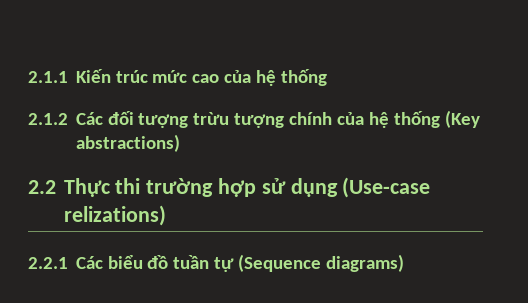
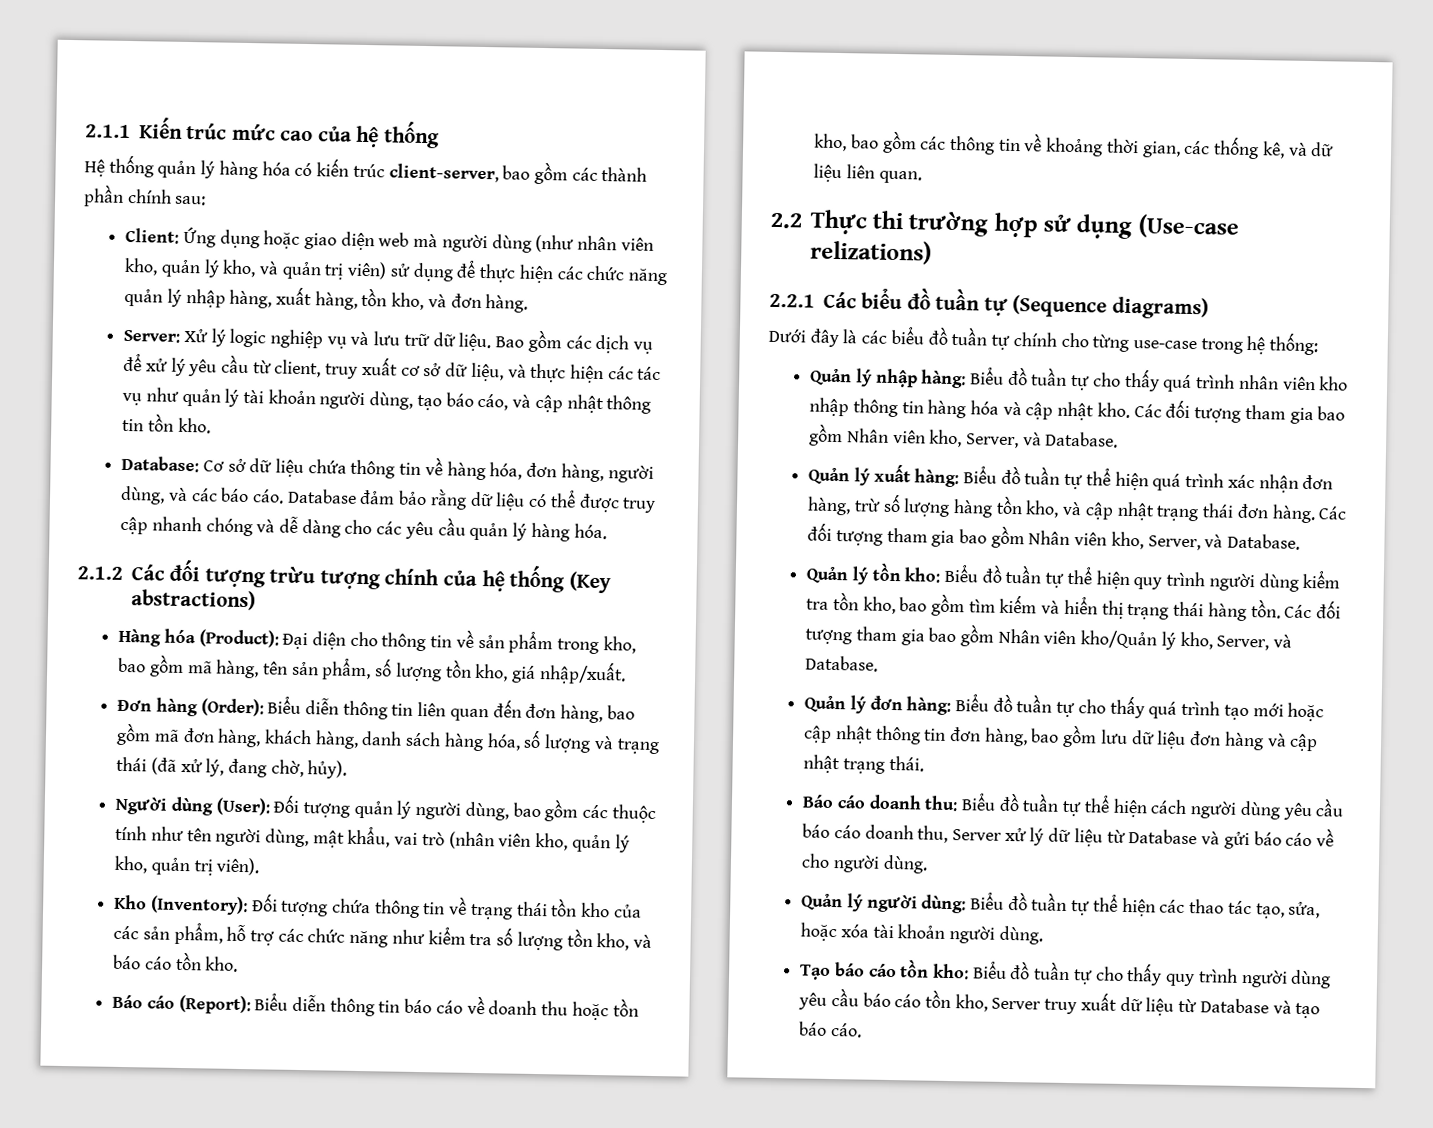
+ Hệ thống quản lý hàng hóa có kiến trúc client-server, bao gồm các thành phần chính sau:
+ Client: Ứng dụng hoặc giao diện web mà người dùng (như nhân viên kho, quản lý kho, và quản trị viên) sử dụng để thực hiện các chức năng quản lý nhập hàng, xuất hàng, tồn kho, và đơn hàng.
+ Server: Xử lý logic nghiệp vụ và lưu trữ dữ liệu. Bao gồm các dịch vụ để xử lý yêu cầu từ client, truy xuất cơ sở dữ liệu, và thực hiện các tác vụ như quản lý tài khoản người dùng, tạo báo cáo, và cập nhật thông tin tồn kho.
+ Database: Cơ sở dữ liệu chứa thông tin về hàng hóa, đơn hàng, người dùng, và các báo cáo. Database đảm bảo rằng dữ liệu có thể được truy cập nhanh chóng và dễ dàng cho các yêu cầu quản lý hàng hóa.
+ Hàng hóa (Product): Đại diện cho thông tin về sản phẩm trong kho, bao gồm mã hàng, tên sản phẩm, số lượng tồn kho, giá nhập/xuất.
+ Đơn hàng (Order): Biểu diễn thông tin liên quan đến đơn hàng, bao gồm mã đơn hàng, khách hàng, danh sách hàng hóa, số lượng và trạng thái (đã xử lý, đang chờ, hủy).
+ Người dùng (User): Đối tượng quản lý người dùng, bao gồm các thuộc tính như tên người dùng, mật khẩu, vai trò (nhân viên kho, quản lý kho, quản trị viên).
+ Kho (Inventory): Đối tượng chứa thông tin về trạng thái tồn kho của các sản phẩm, hỗ trợ các chức năng như kiểm tra số lượng tồn kho, và báo cáo tồn kho.
+ Báo cáo (Report): Biểu diễn thông tin báo cáo về doanh thu hoặc tồn kho, bao gồm các thông tin về khoảng thời gian, các thống kê, và dữ liệu liên quan.
+ Dưới đây là các biểu đồ tuần tự chính cho từng use-case trong hệ thống:
+ Quản lý nhập hàng: Biểu đồ tuần tự cho thấy quá trình nhân viên kho nhập thông tin hàng hóa và cập nhật kho. Các đối tượng tham gia bao gồm Nhân viên kho, Server, và Database.
+ Quản lý xuất hàng: Biểu đồ tuần tự thể hiện quá trình xác nhận đơn hàng, trừ số lượng hàng tồn kho, và cập nhật trạng thái đơn hàng. Các đối tượng tham gia bao gồm Nhân viên kho, Server, và Database.
+ Quản lý tồn kho: Biểu đồ tuần tự thể hiện quy trình người dùng kiểm tra tồn kho, bao gồm tìm kiếm và hiển thị trạng thái hàng tồn. Các đối tượng tham gia bao gồm Nhân viên kho/Quản lý kho, Server, và Database.
+ Quản lý đơn hàng: Biểu đồ tuần tự cho thấy quá trình tạo mới hoặc cập nhật thông tin đơn hàng, bao gồm lưu dữ liệu đơn hàng và cập nhật trạng thái.
+ Báo cáo doanh thu: Biểu đồ tuần tự thể hiện cách người dùng yêu cầu báo cáo doanh thu, Server xử lý dữ liệu từ Database và gửi báo cáo về cho người dùng.
+ Quản lý người dùng: Biểu đồ tuần tự thể hiện các thao tác tạo, sửa, hoặc xóa tài khoản người dùng.
+ Tạo báo cáo tồn kho: Biểu đồ tuần tự cho thấy quy trình người dùng yêu cầu báo cáo tồn kho, Server truy xuất dữ liệu từ Database và tạo báo cáo.

